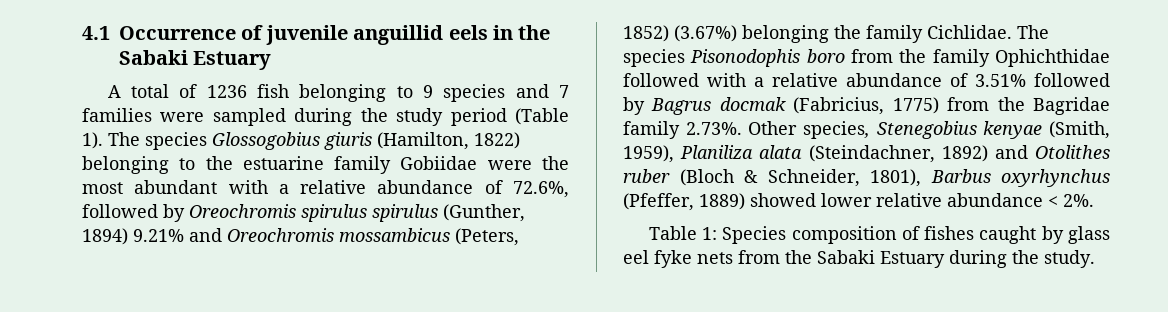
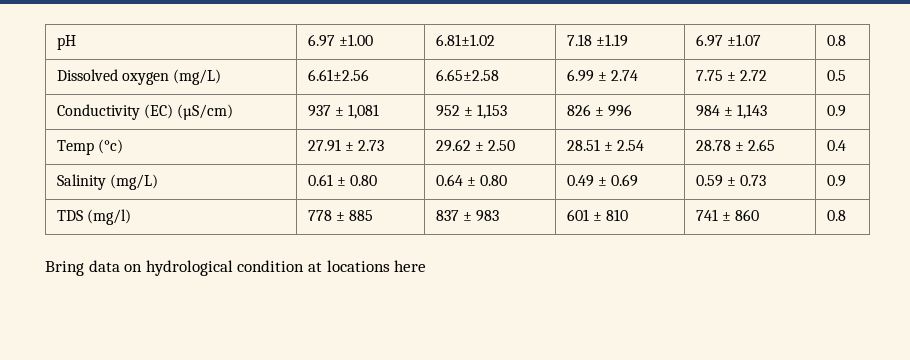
- 4.1 Occurrence of juvenile anguillid eels in the Sabaki Estuary
- A total of 1236 fish belonging to 9 species and 7 families were sampled during the study period (Table 1). The species Glossogobius giuris (Hamilton, 1822) belonging to the estuarine family Gobiidae were the most abundant with a relative abundance of 72.6%, followed by Oreochromis spirulus spirulus (Gunther, 1894) 9.21% and Oreochromis mossambicus (Peters, 1852) (3.67%) belonging the family Cichlidae. The species Pisonodophis boro from the family Ophichthidae followed with a relative abundance of 3.51% followed by Bagrus docmak (Fabricius, 1775) from the Bagridae family 2.73%. Other species, Stenegobius kenyae (Smith, 1959), Planiliza alata (Steindachner, 1892) and Otolithes ruber (Bloch & Schneider, 1801), Barbus oxyrhynchus (Pfeffer, 1889) showed lower relative abundance < 2%.
- Table 1: Species composition of fishes caught by glass eel fyke nets from the Sabaki Estuary during the study.
+ pH | 6.97 ±1.00 | 6.81±1.02 | 7.18 ±1.19 | 6.97 ±1.07 | 0.8
+ Dissolved oxygen (mg/L) | 6.61±2.56 | 6.65±2.58 | 6.99 ± 2.74 | 7.75 ± 2.72 | 0.5
+ Conductivity (EC) (µS/cm) | 937 ± 1,081 | 952 ± 1,153 | 826 ± 996 | 984 ± 1,143 | 0.9
+ Temp (°c) | 27.91 ± 2.73 | 29.62 ± 2.50 | 28.51 ± 2.54 | 28.78 ± 2.65 | 0.4
+ Salinity (mg/L) | 0.61 ± 0.80 | 0.64 ± 0.80 | 0.49 ± 0.69 | 0.59 ± 0.73 | 0.9
+ TDS (mg/l) | 778 ± 885 | 837 ± 983 | 601 ± 810 | 741 ± 860 | 0.8
+ Bring data on hydrological condition at locations here

